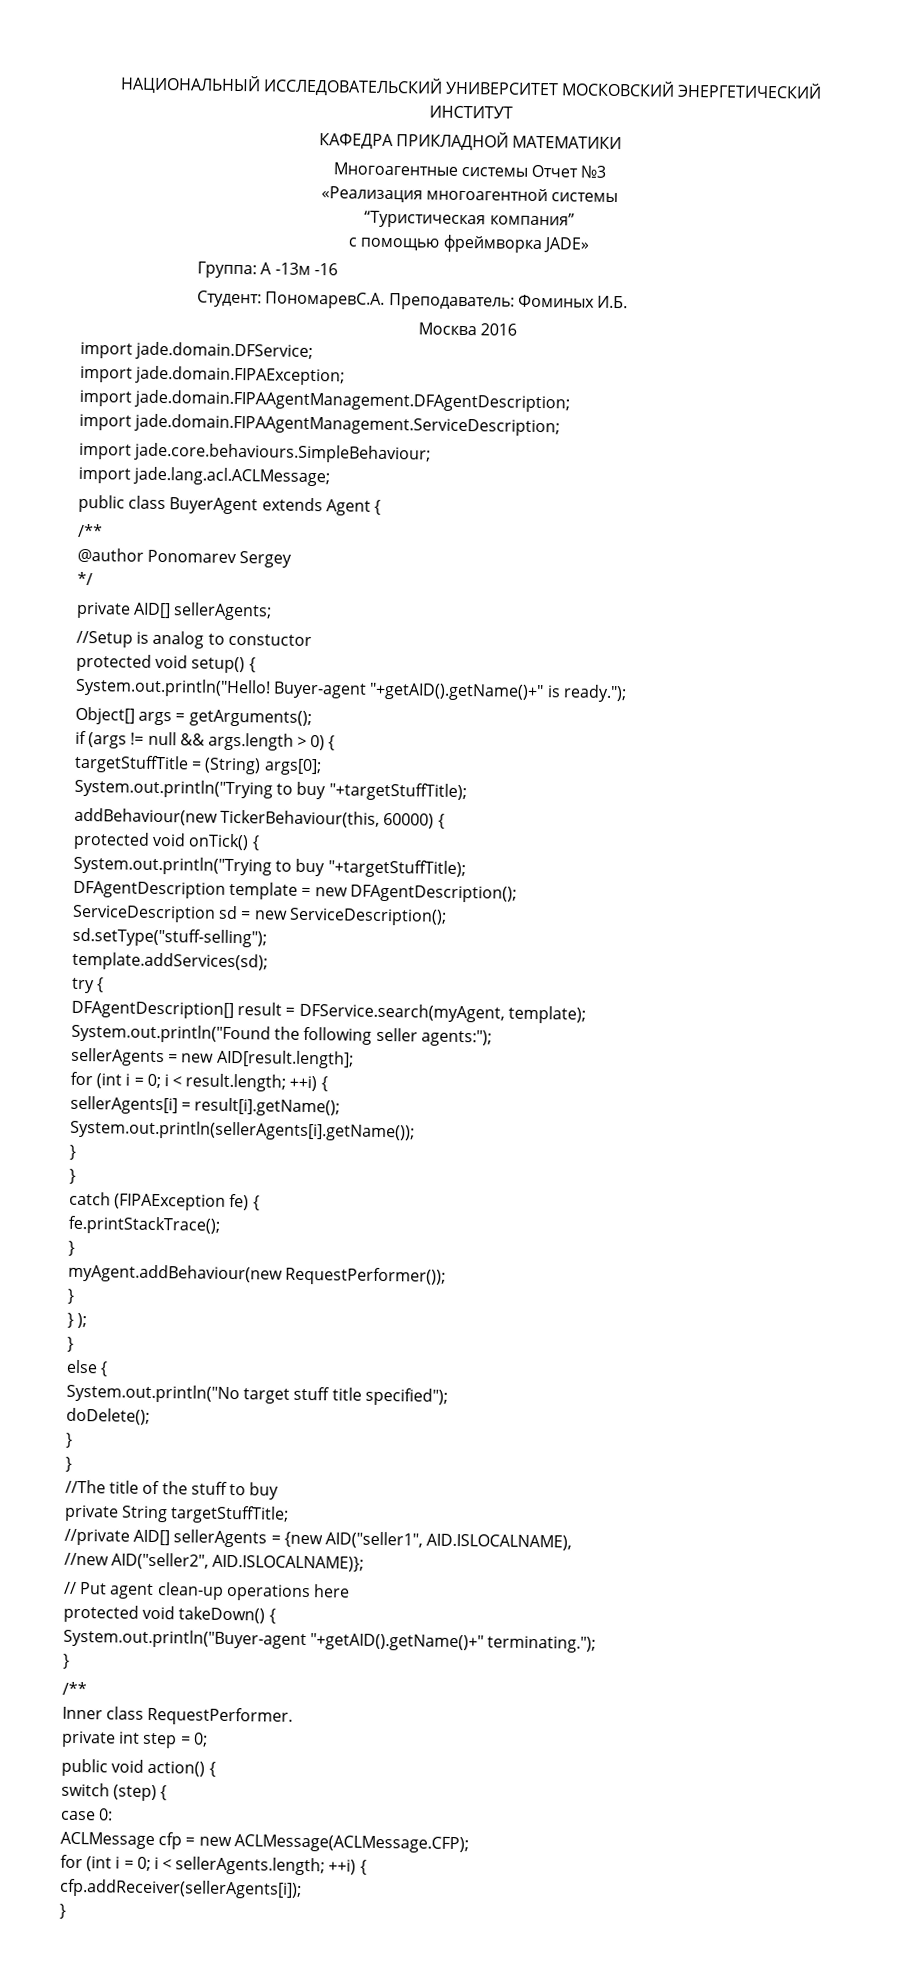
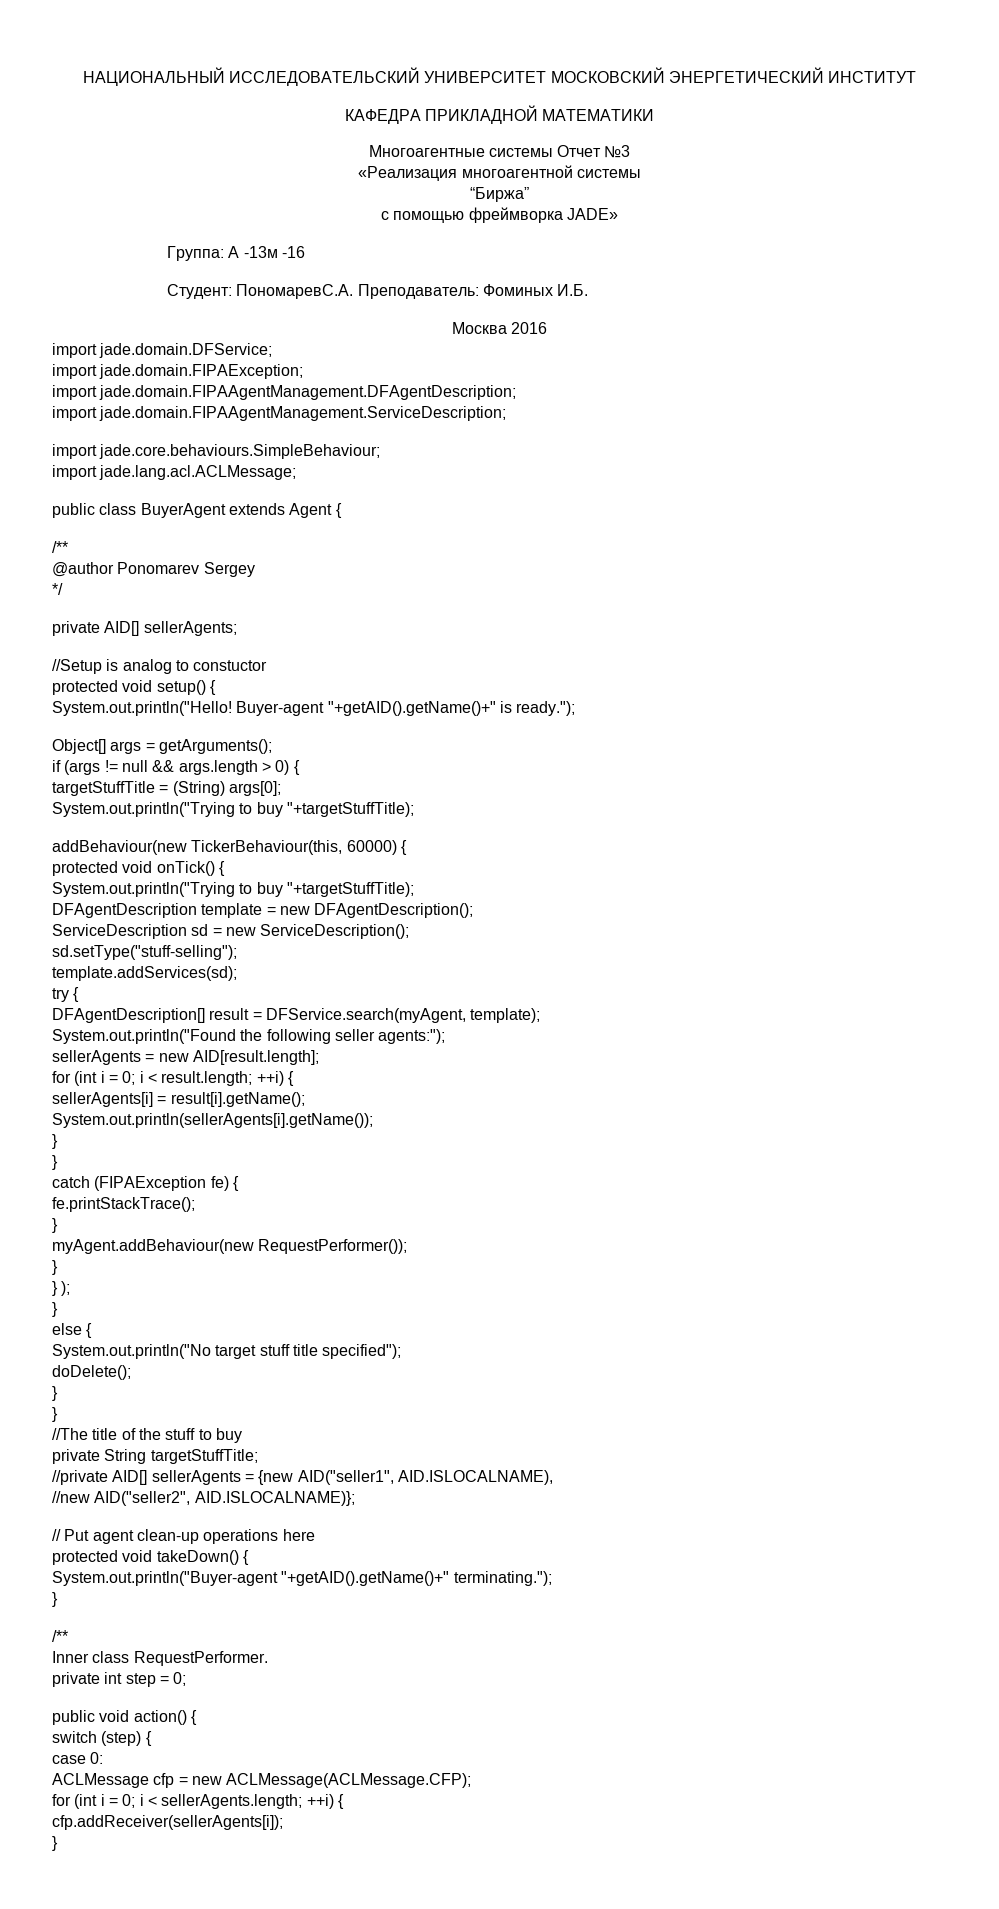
- “Туристическая компания”
+ “Биржа”

